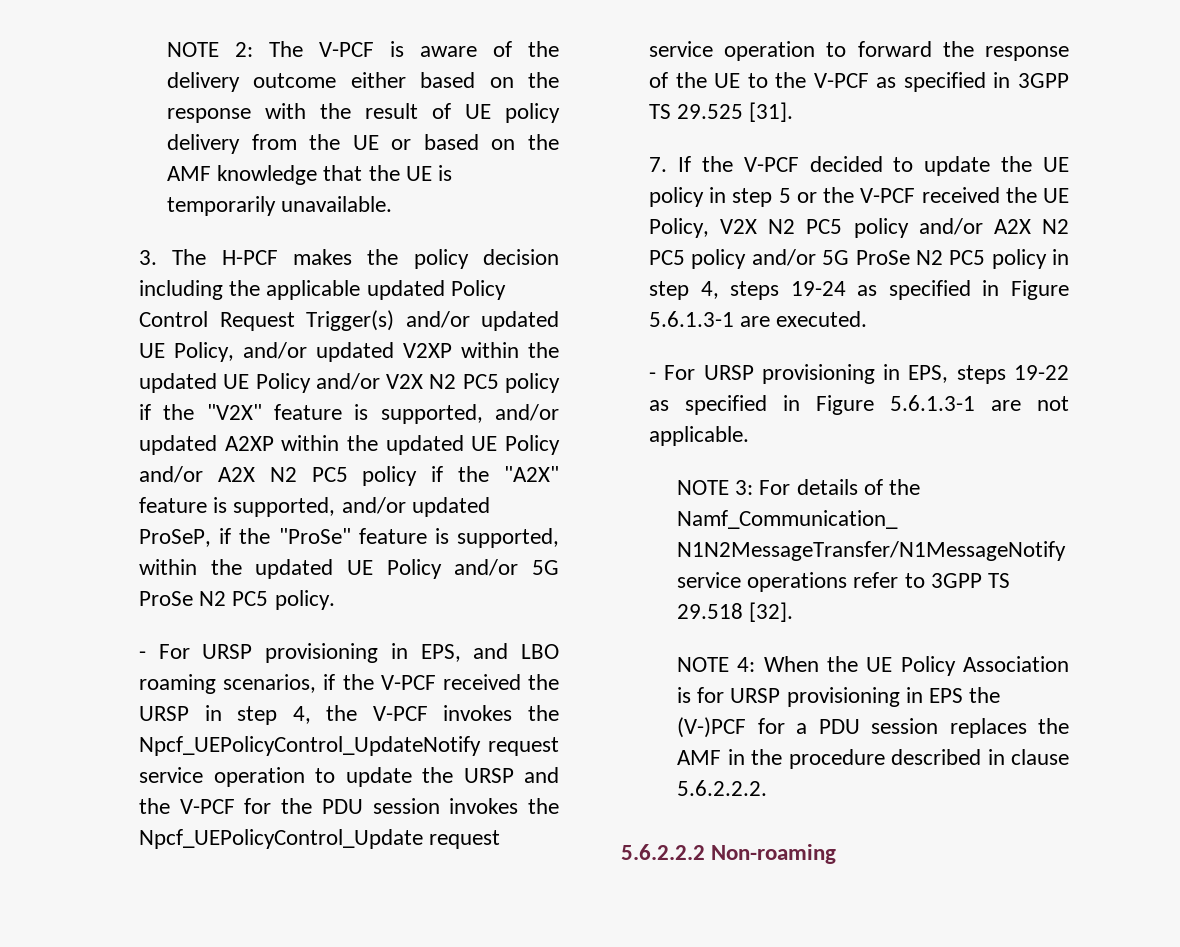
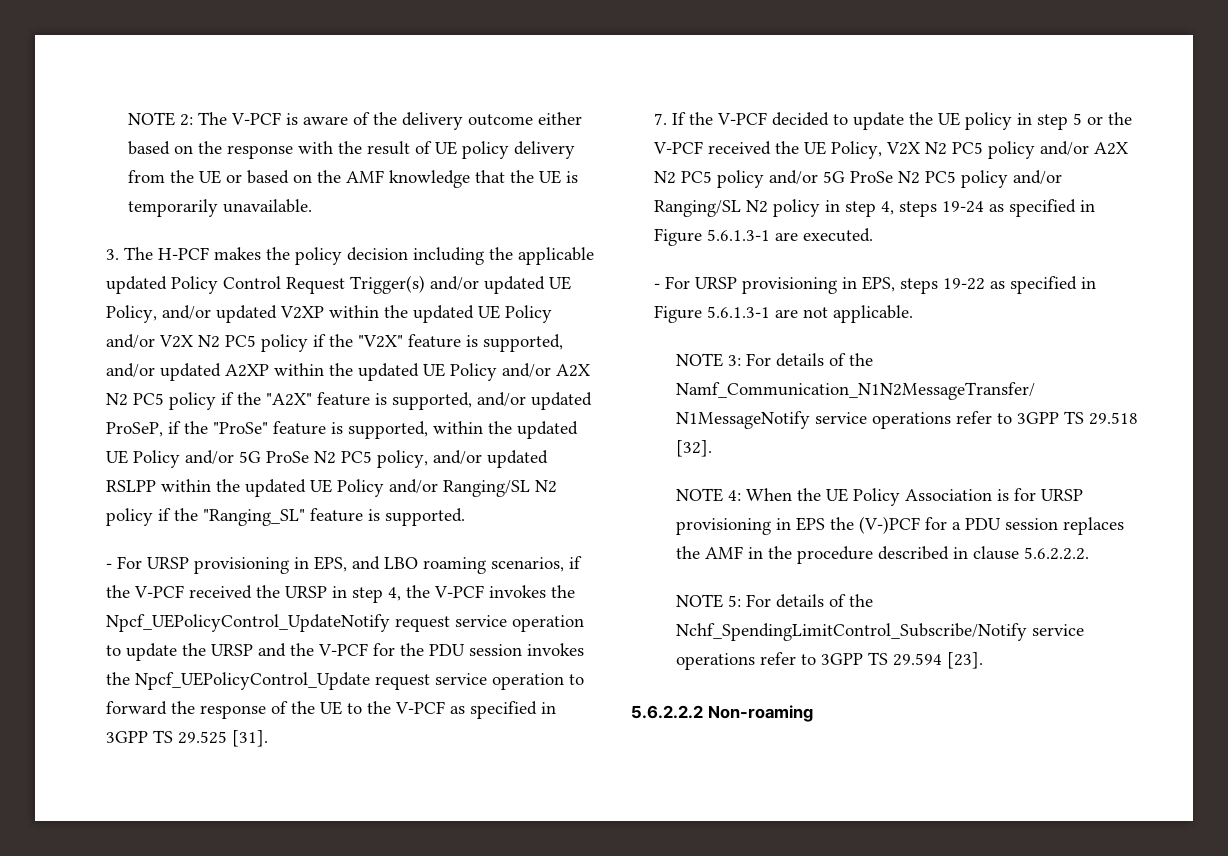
- 3. The H-PCF makes the policy decision including the applicable updated Policy Control Request Trigger(s) and/or updated UE Policy, and/or updated V2XP within the updated UE Policy and/or V2X N2 PC5 policy if the "V2X" feature is supported, and/or updated A2XP within the updated UE Policy and/or A2X N2 PC5 policy if the "A2X" feature is supported, and/or updated ProSeP, if the "ProSe" feature is supported, within the updated UE Policy and/or 5G ProSe N2 PC5 policy.
+ 3. The H-PCF makes the policy decision including the applicable updated Policy Control Request Trigger(s) and/or updated UE Policy, and/or updated V2XP within the updated UE Policy and/or V2X N2 PC5 policy if the "V2X" feature is supported, and/or updated A2XP within the updated UE Policy and/or A2X N2 PC5 policy if the "A2X" feature is supported, and/or updated ProSeP, if the "ProSe" feature is supported, within the updated UE Policy and/or 5G ProSe N2 PC5 policy, and/or updated RSLPP within the updated UE Policy and/or Ranging/SL N2 policy if the "Ranging_SL" feature is supported.
- 7. If the V-PCF decided to update the UE policy in step 5 or the V-PCF received the UE Policy, V2X N2 PC5 policy and/or A2X N2 PC5 policy and/or 5G ProSe N2 PC5 policy in step 4, steps 19-24 as specified in Figure 5.6.1.3-1 are executed.
+ 7. If the V-PCF decided to update the UE policy in step 5 or the V-PCF received the UE Policy, V2X N2 PC5 policy and/or A2X N2 PC5 policy and/or 5G ProSe N2 PC5 policy and/or Ranging/SL N2 policy in step 4, steps 19-24 as specified in Figure 5.6.1.3-1 are executed.
+ NOTE 5: For details of the Nchf_SpendingLimitControl_Subscribe/Notify service operations refer to 3GPP TS 29.594 [23].

